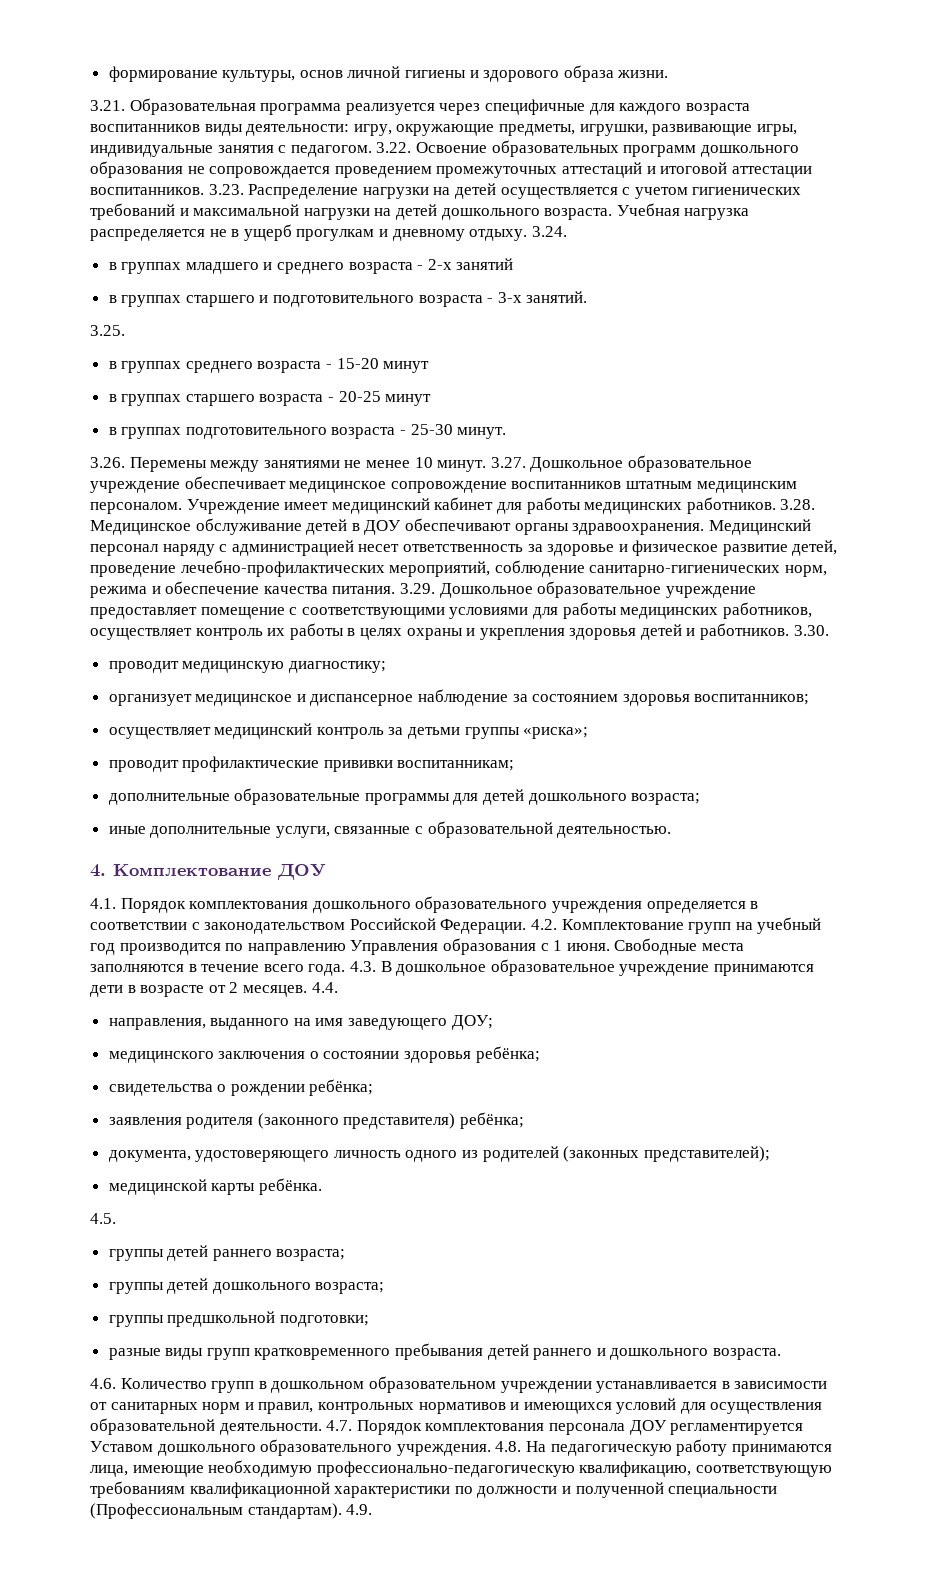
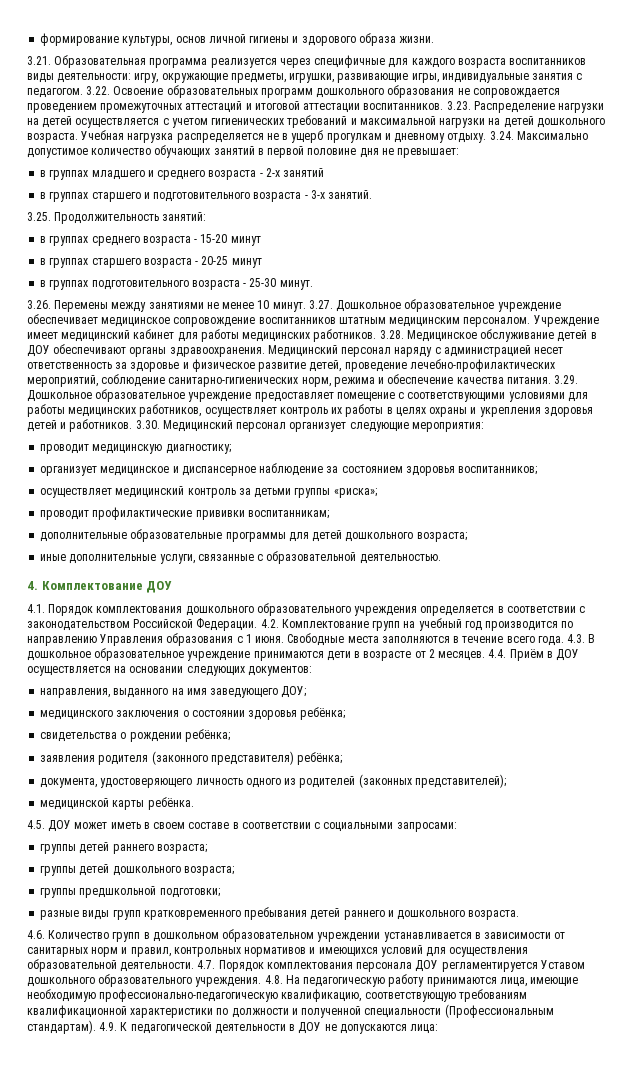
- 3.24.
+ 3.24. Максимально допустимое количество обучающих занятий в первой половине дня не превышает:
- 3.25.
+ 3.25. Продолжительность занятий:
- 3.30.
+ 3.30. Медицинский персонал организует следующие мероприятия:
- 4.4.
+ 4.4. Приём в ДОУ осуществляется на основании следующих документов:
- 4.5.
+ 4.5. ДОУ может иметь в своем составе в соответствии с социальными запросами:
- 4.9.
+ 4.9. К педагогической деятельности в ДОУ не допускаются лица:

